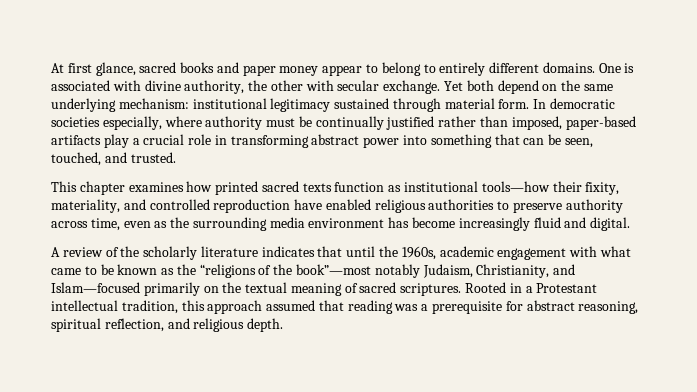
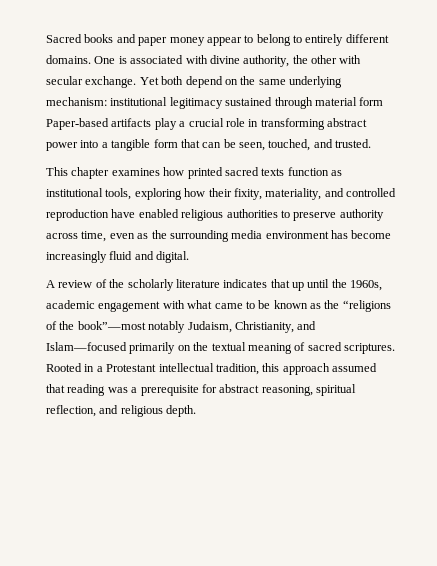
- At first glance, sacred books and paper money appear to belong to entirely different domains.
+ Sacred books and paper money appear to belong to entirely different domains.
- Yet both depend on the same underlying mechanism: institutional legitimacy sustained through material form. In democratic societies especially, where authority must be continually justified rather than imposed, paper-based artifacts play a crucial role in transforming abstract power into something that can be seen, touched, and trusted.
+ Yet both depend on the same underlying mechanism: institutional legitimacy sustained through material form Paper-based artifacts play a crucial role in transforming abstract power into a tangible form that can be seen, touched, and trusted.
- This chapter examines how printed sacred texts function as institutional tools—how their fixity, materiality, and controlled reproduction have enabled religious authorities to preserve authority across time, even as the surrounding media environment has become increasingly fluid and digital.
+ This chapter examines how printed sacred texts function as institutional tools, exploring how their fixity, materiality, and controlled reproduction have enabled religious authorities to preserve authority across time, even as the surrounding media environment has become increasingly fluid and digital.
- A review of the scholarly literature indicates that until the 1960s, academic engagement with what came to be known as the “religions of the book”—most notably Judaism, Christianity, and Islam—focused primarily on the textual meaning of sacred scriptures.
+ A review of the scholarly literature indicates that up until the 1960s, academic engagement with what came to be known as the “religions of the book”—most notably Judaism, Christianity, and Islam—focused primarily on the textual meaning of sacred scriptures.

